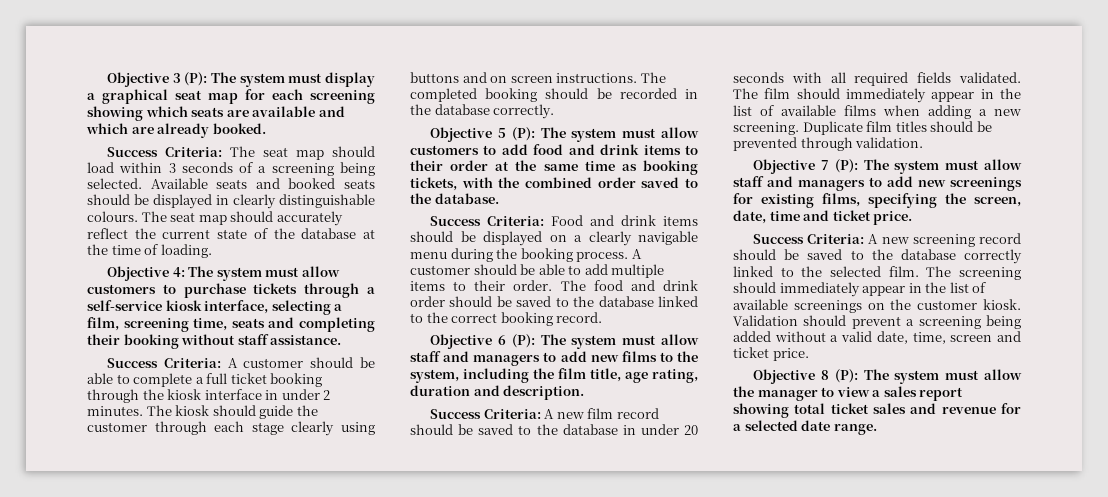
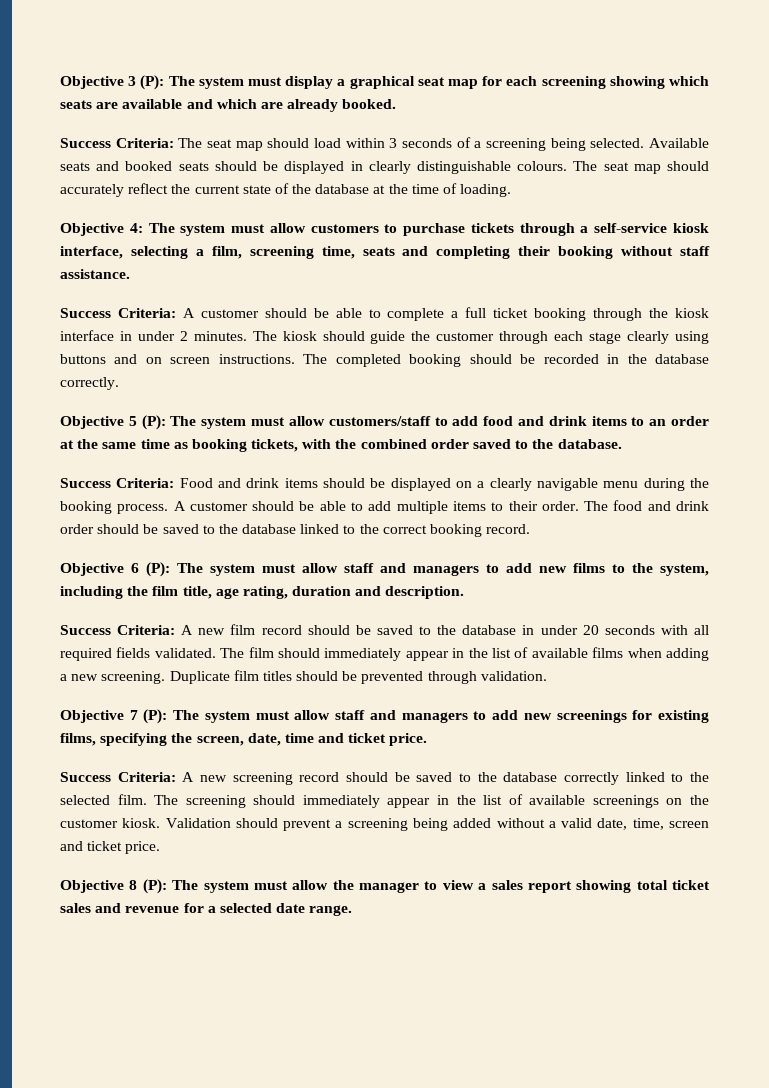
- Objective 5 (P): The system must allow customers to add food and drink items to their order at the same time as booking tickets, with the combined order saved to the database.
+ Objective 5 (P): The system must allow customers/staff to add food and drink items to an order at the same time as booking tickets, with the combined order saved to the database.

